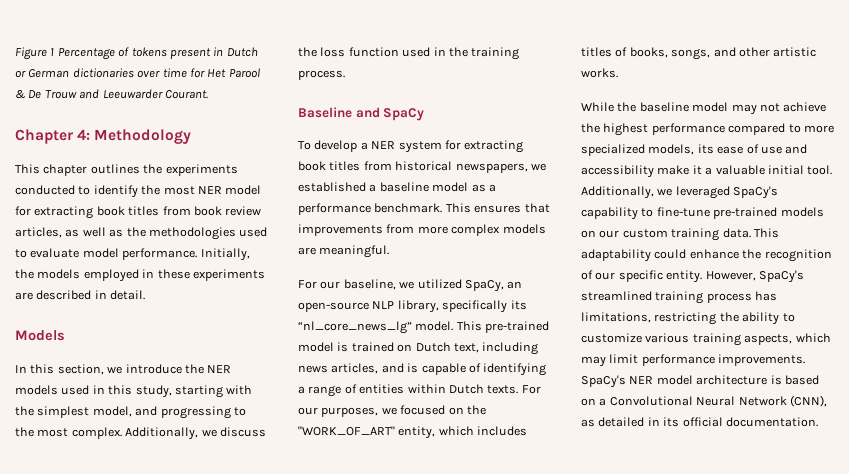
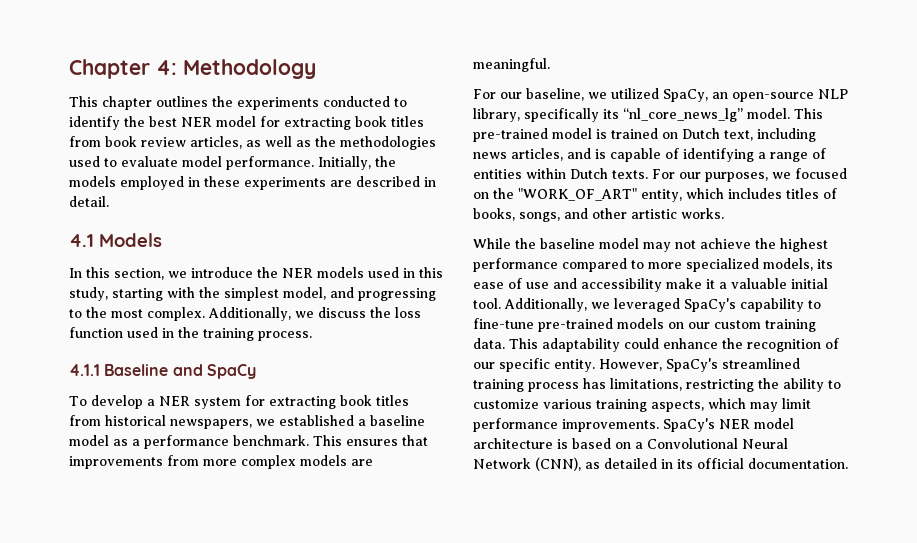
- Figure 1 Percentage of tokens present in Dutch or German dictionaries over time for Het Parool & De Trouw and Leeuwarder Courant.
- This chapter outlines the experiments conducted to identify the most NER model for extracting book titles from book review articles, as well as the methodologies used to evaluate model performance.
+ This chapter outlines the experiments conducted to identify the best NER model for extracting book titles from book review articles, as well as the methodologies used to evaluate model performance.
- Models
+ 4.1 Models
- Baseline and SpaCy
+ 4.1.1 Baseline and SpaCy

